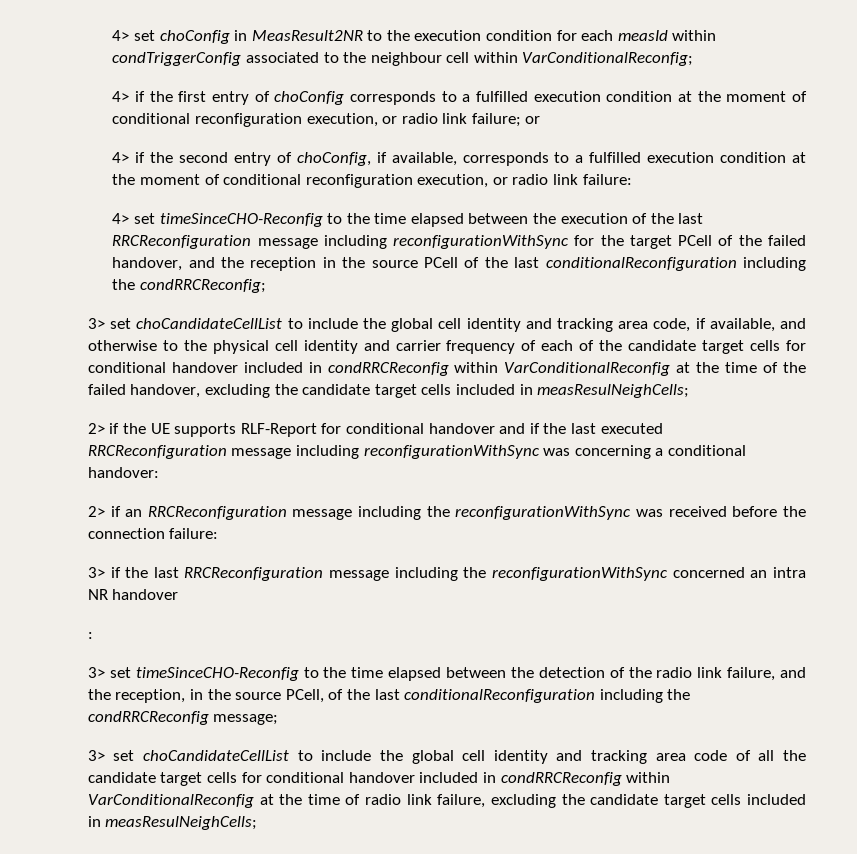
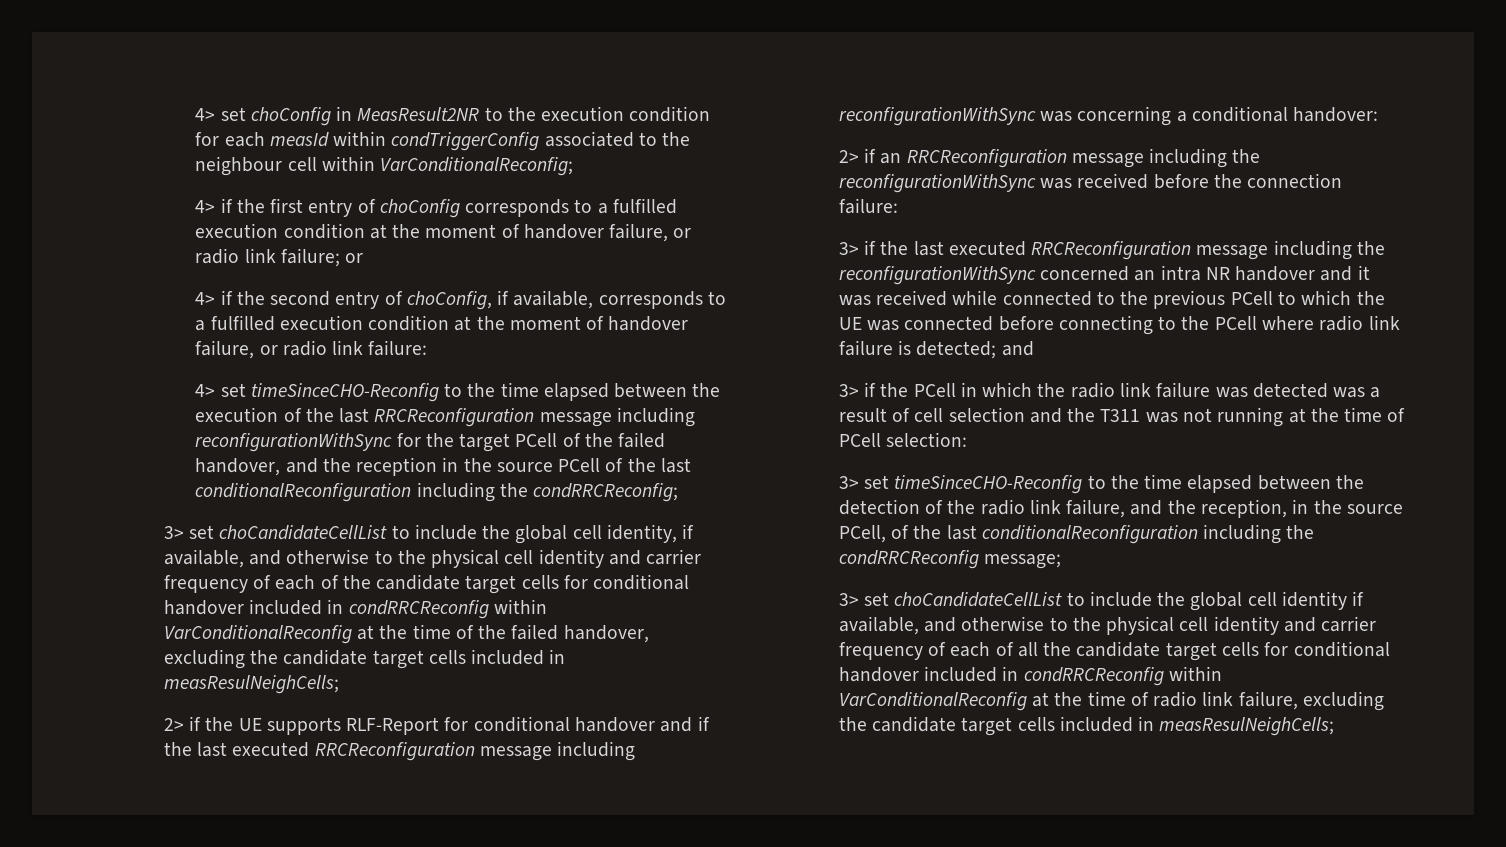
- 4> if the first entry of choConfig corresponds to a fulfilled execution condition at the moment of conditional reconfiguration execution, or radio link failure; or
+ 4> if the first entry of choConfig corresponds to a fulfilled execution condition at the moment of handover failure, or radio link failure; or
- 4> if the second entry of choConfig, if available, corresponds to a fulfilled execution condition at the moment of conditional reconfiguration execution, or radio link failure:
+ 4> if the second entry of choConfig, if available, corresponds to a fulfilled execution condition at the moment of handover failure, or radio link failure:
- 3> set choCandidateCellList to include the global cell identity and tracking area code, if available, and otherwise to the physical cell identity and carrier frequency of each of the candidate target cells for conditional handover included in condRRCReconfig within VarConditionalReconfig at the time of the failed handover, excluding the candidate target cells included in measResulNeighCells;
+ 3> set choCandidateCellList to include the global cell identity, if available, and otherwise to the physical cell identity and carrier frequency of each of the candidate target cells for conditional handover included in condRRCReconfig within VarConditionalReconfig at the time of the failed handover, excluding the candidate target cells included in measResulNeighCells;
- 3> if the last RRCReconfiguration message including the reconfigurationWithSync concerned an intra NR handover
- :
+ 3> if the last executed RRCReconfiguration message including the reconfigurationWithSync concerned an intra NR handover and it was received while connected to the previous PCell to which the UE was connected before connecting to the PCell where radio link failure is detected; and
+ 3> if the PCell in which the radio link failure was detected was a result of cell selection and the T311 was not running at the time of PCell selection:
- 3> set choCandidateCellList to include the global cell identity and tracking area code of all the candidate target cells for conditional handover included in condRRCReconfig within VarConditionalReconfig at the time of radio link failure, excluding the candidate target cells included in measResulNeighCells;
+ 3> set choCandidateCellList to include the global cell identity if available, and otherwise to the physical cell identity and carrier frequency of each of all the candidate target cells for conditional handover included in condRRCReconfig within VarConditionalReconfig at the time of radio link failure, excluding the candidate target cells included in measResulNeighCells;

